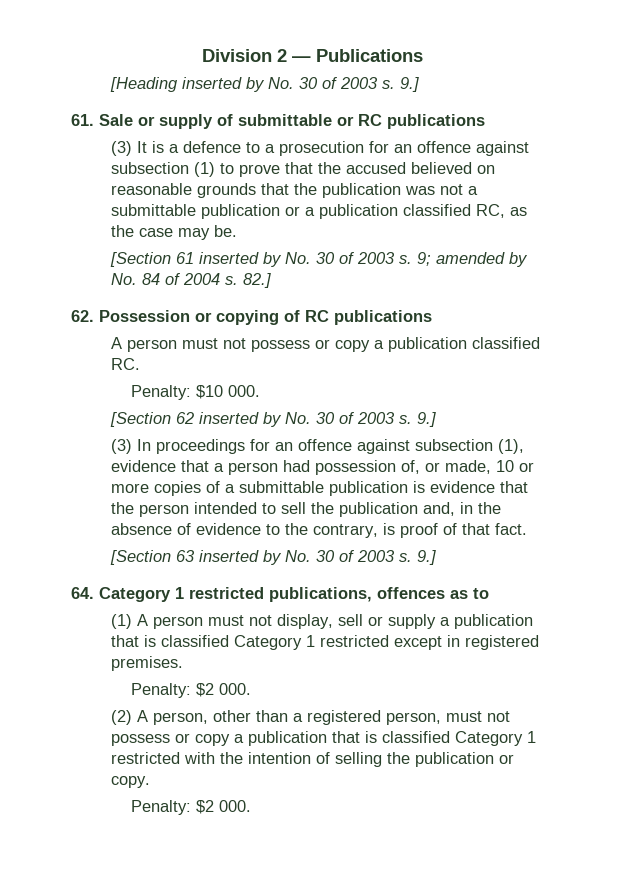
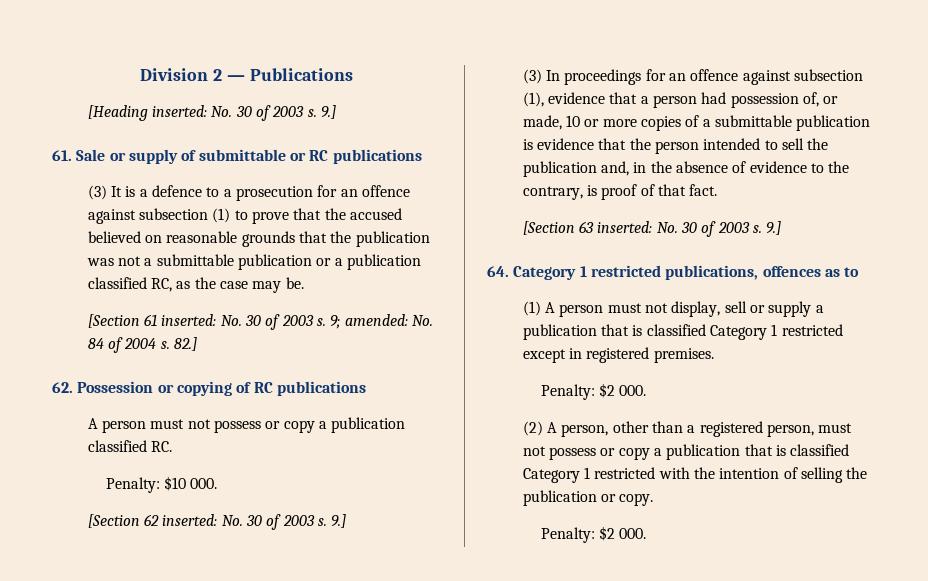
- [Heading inserted by No. 30 of 2003 s.
+ [Heading inserted: No. 30 of 2003 s.
- [Section 61 inserted by No. 30 of 2003 s.
+ [Section 61 inserted: No. 30 of 2003 s.
- 9; amended by No. 84 of 2004 s.
+ 9; amended: No. 84 of 2004 s.
- [Section 62 inserted by No. 30 of 2003 s.
+ [Section 62 inserted: No. 30 of 2003 s.
- [Section 63 inserted by No. 30 of 2003 s.
+ [Section 63 inserted: No. 30 of 2003 s.

